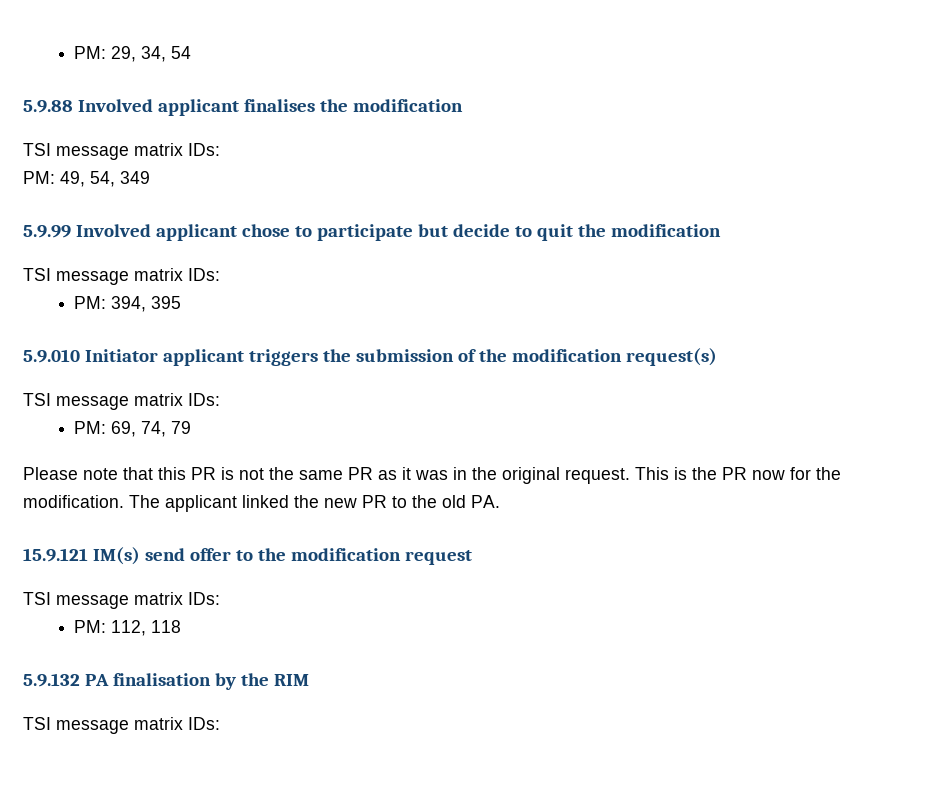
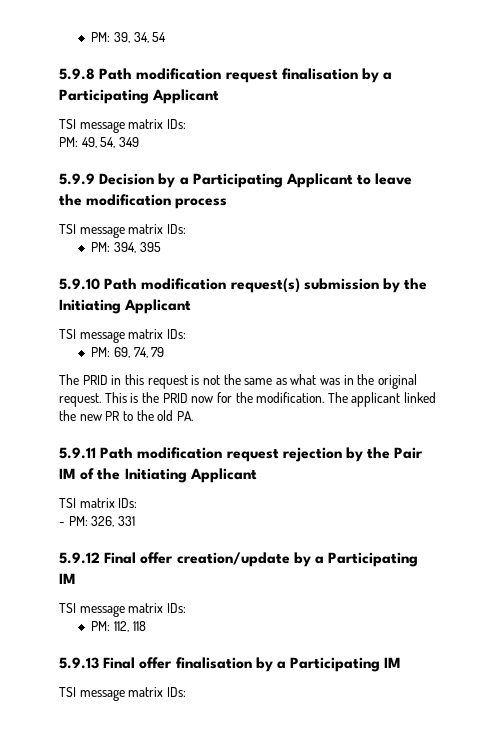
- PM: 29, 34, 54
+ PM: 39, 34, 54
- 5.9.88 Involved applicant finalises the modification
+ 5.9.8 Path modification request finalisation by a Participating Applicant
- 5.9.99 Involved applicant chose to participate but decide to quit the modification
+ 5.9.9 Decision by a Participating Applicant to leave the modification process
- 5.9.010 Initiator applicant triggers the submission of the modification request(s)
+ 5.9.10 Path modification request(s) submission by the Initiating Applicant
- Please note that this PR is not the same PR as it was in the original request.
+ The PRID in this request is not the same as what was in the original request.
- This is the PR now for the modification.
+ This is the PRID now for the modification.
- 15.9.121 IM(s) send offer to the modification request
+ 5.9.11 Path modification request rejection by the Pair IM of the Initiating Applicant
+ TSI matrix IDs:
+ - PM: 326, 331
+ 5.9.12 Final offer creation/update by a Participating IM
- 5.9.132 PA finalisation by the RIM
+ 5.9.13 Final offer finalisation by a Participating IM

